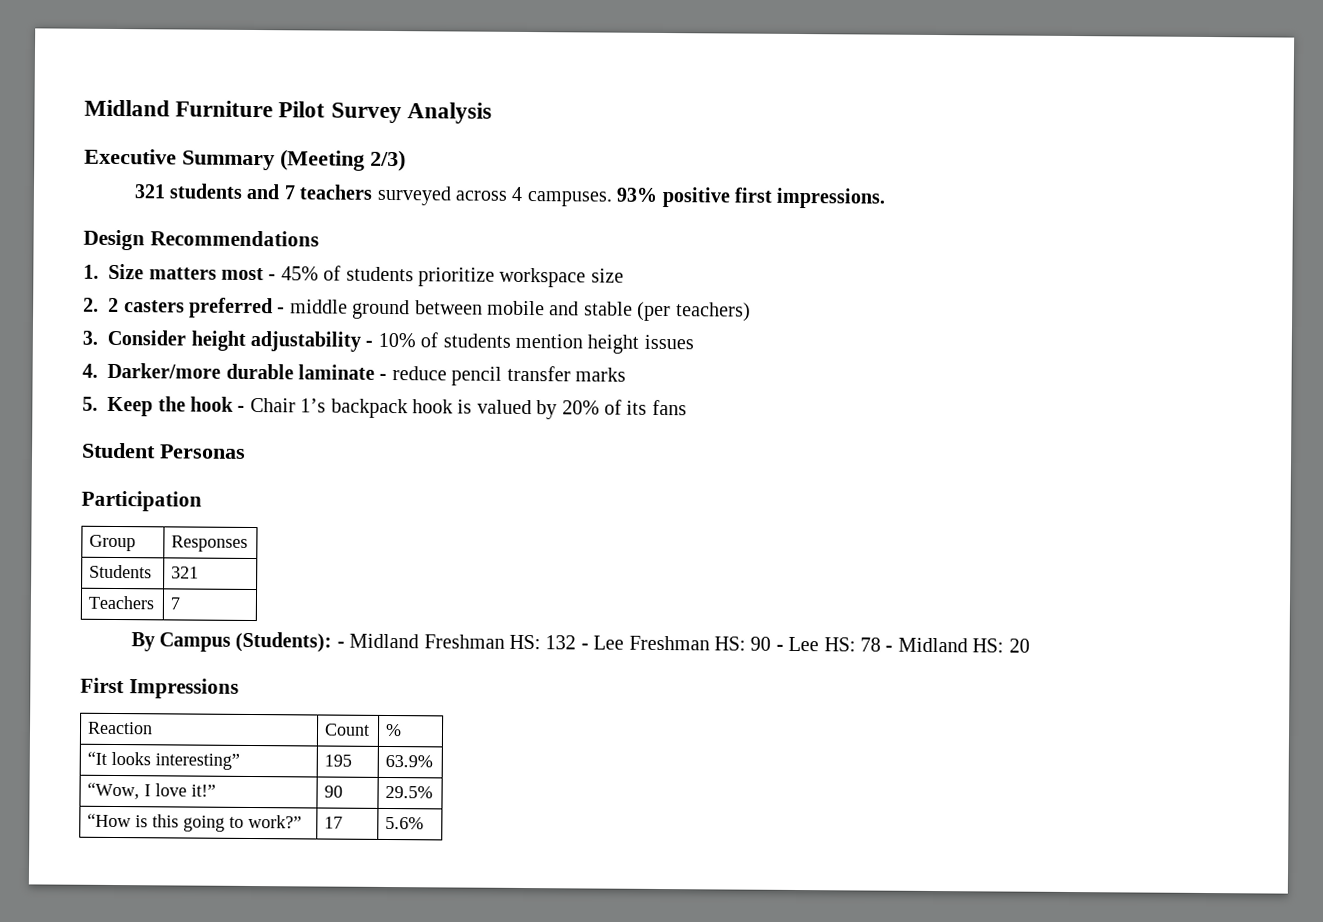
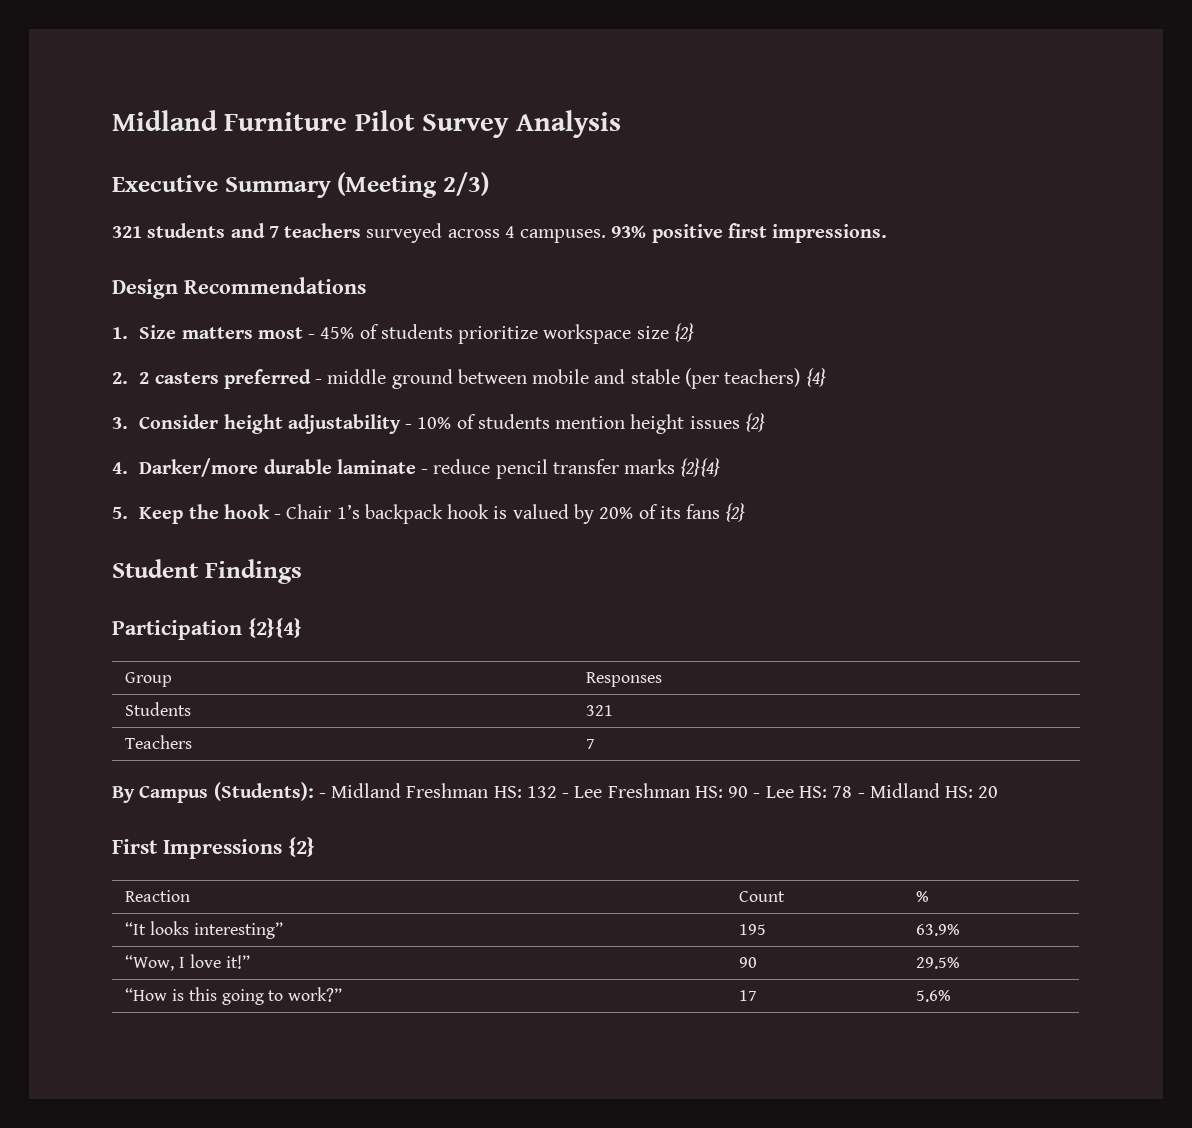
- 1. Size matters most - 45% of students prioritize workspace size
+ 1. Size matters most - 45% of students prioritize workspace size {2}
- 2. 2 casters preferred - middle ground between mobile and stable (per teachers)
+ 2. 2 casters preferred - middle ground between mobile and stable (per teachers) {4}
- 3. Consider height adjustability - 10% of students mention height issues
+ 3. Consider height adjustability - 10% of students mention height issues {2}
- 4. Darker/more durable laminate - reduce pencil transfer marks
+ 4. Darker/more durable laminate - reduce pencil transfer marks {2}{4}
- 5. Keep the hook - Chair 1’s backpack hook is valued by 20% of its fans
+ 5. Keep the hook - Chair 1’s backpack hook is valued by 20% of its fans {2}
- Student Personas
+ Student Findings
- Participation
+ Participation {2}{4}
- First Impressions
+ First Impressions {2}

